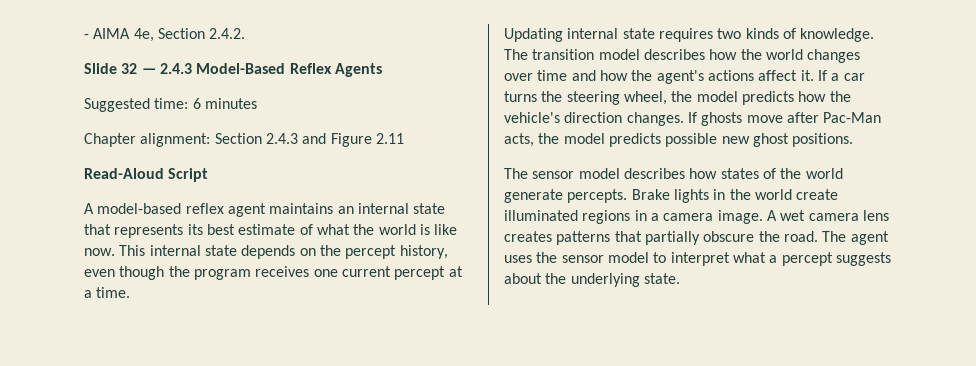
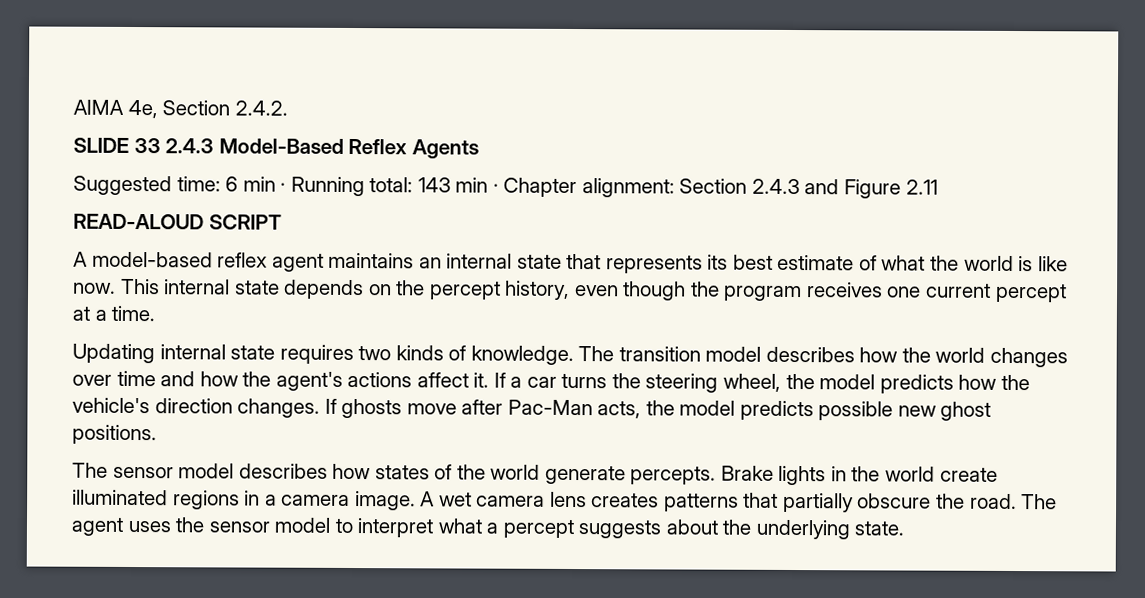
- - AIMA 4e, Section 2.4.2.
+ AIMA 4e, Section 2.4.2.
- Slide 32 — 2.4.3 Model-Based Reflex Agents
+ SLIDE 33 2.4.3 Model-Based Reflex Agents
- Suggested time: 6 minutes
- Chapter alignment: Section 2.4.3 and Figure 2.11
+ Suggested time: 6 min · Running total: 143 min · Chapter alignment: Section 2.4.3 and Figure 2.11
- Read-Aloud Script
+ READ-ALOUD SCRIPT

